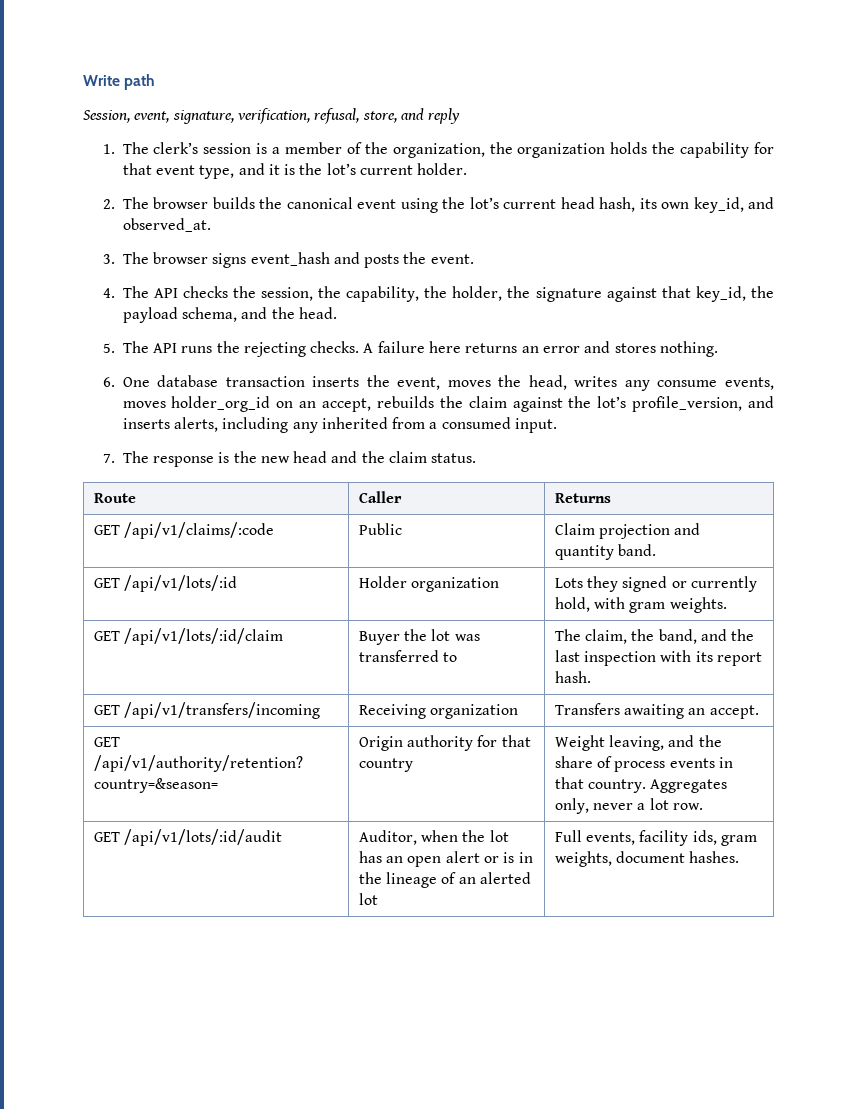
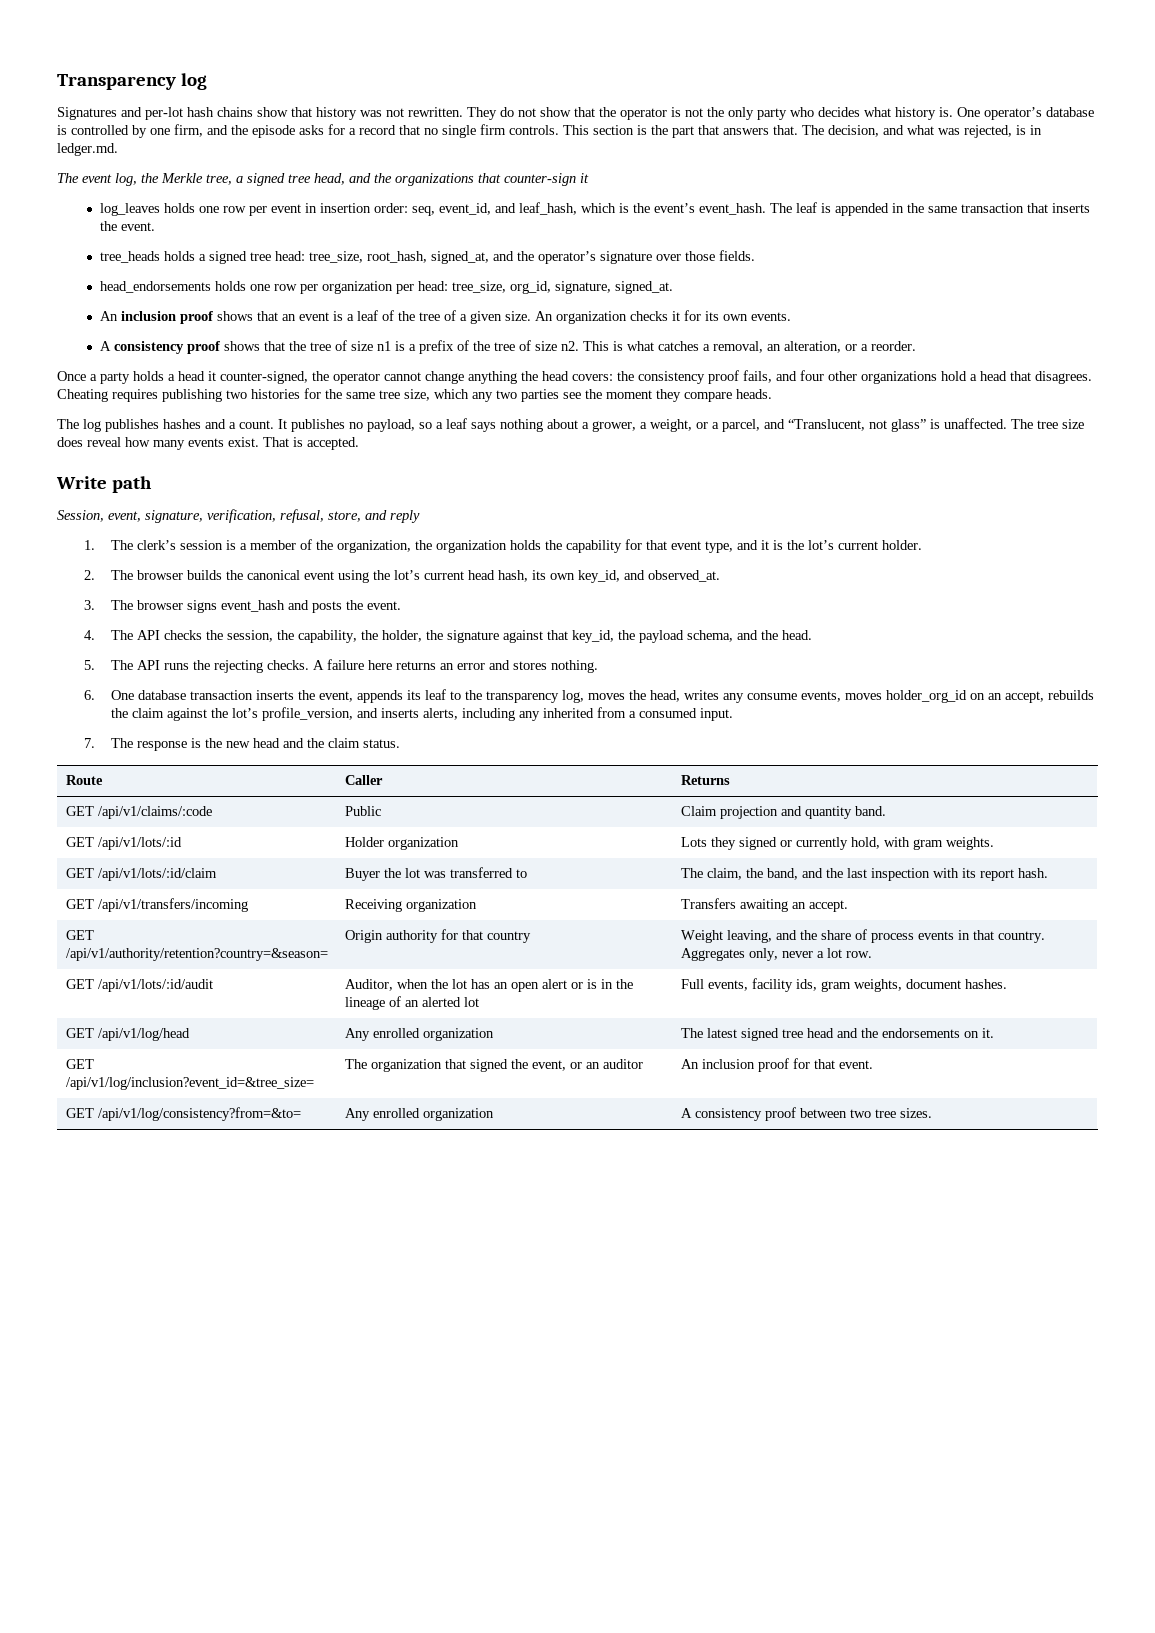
+ Transparency log
+ Signatures and per-lot hash chains show that history was not rewritten. They do not show that the operator is not the only party who decides what history is. One operator’s database is controlled by one firm, and the episode asks for a record that no single firm controls. This section is the part that answers that. The decision, and what was rejected, is in ledger.md.
+ The event log, the Merkle tree, a signed tree head, and the organizations that counter-sign it
+ log_leaves holds one row per event in insertion order: seq, event_id, and leaf_hash, which is the event’s event_hash. The leaf is appended in the same transaction that inserts the event.
+ tree_heads holds a signed tree head: tree_size, root_hash, signed_at, and the operator’s signature over those fields.
+ head_endorsements holds one row per organization per head: tree_size, org_id, signature, signed_at.
+ An inclusion proof shows that an event is a leaf of the tree of a given size. An organization checks it for its own events.
+ A consistency proof shows that the tree of size n1 is a prefix of the tree of size n2. This is what catches a removal, an alteration, or a reorder.
+ Once a party holds a head it counter-signed, the operator cannot change anything the head covers: the consistency proof fails, and four other organizations hold a head that disagrees. Cheating requires publishing two histories for the same tree size, which any two parties see the moment they compare heads.
+ The log publishes hashes and a count. It publishes no payload, so a leaf says nothing about a grower, a weight, or a parcel, and “Translucent, not glass” is unaffected. The tree size does reveal how many events exist. That is accepted.
- 6. One database transaction inserts the event, moves the head, writes any consume events, moves holder_org_id on an accept, rebuilds the claim against the lot’s profile_version, and inserts alerts, including any inherited from a consumed input.
+ 6. One database transaction inserts the event, appends its leaf to the transparency log, moves the head, writes any consume events, moves holder_org_id on an accept, rebuilds the claim against the lot’s profile_version, and inserts alerts, including any inherited from a consumed input.
+ GET /api/v1/log/head | Any enrolled organization | The latest signed tree head and the endorsements on it.
+ GET /api/v1/log/inclusion?event_id=&tree_size= | The organization that signed the event, or an auditor | An inclusion proof for that event.
+ GET /api/v1/log/consistency?from=&to= | Any enrolled organization | A consistency proof between two tree sizes.

